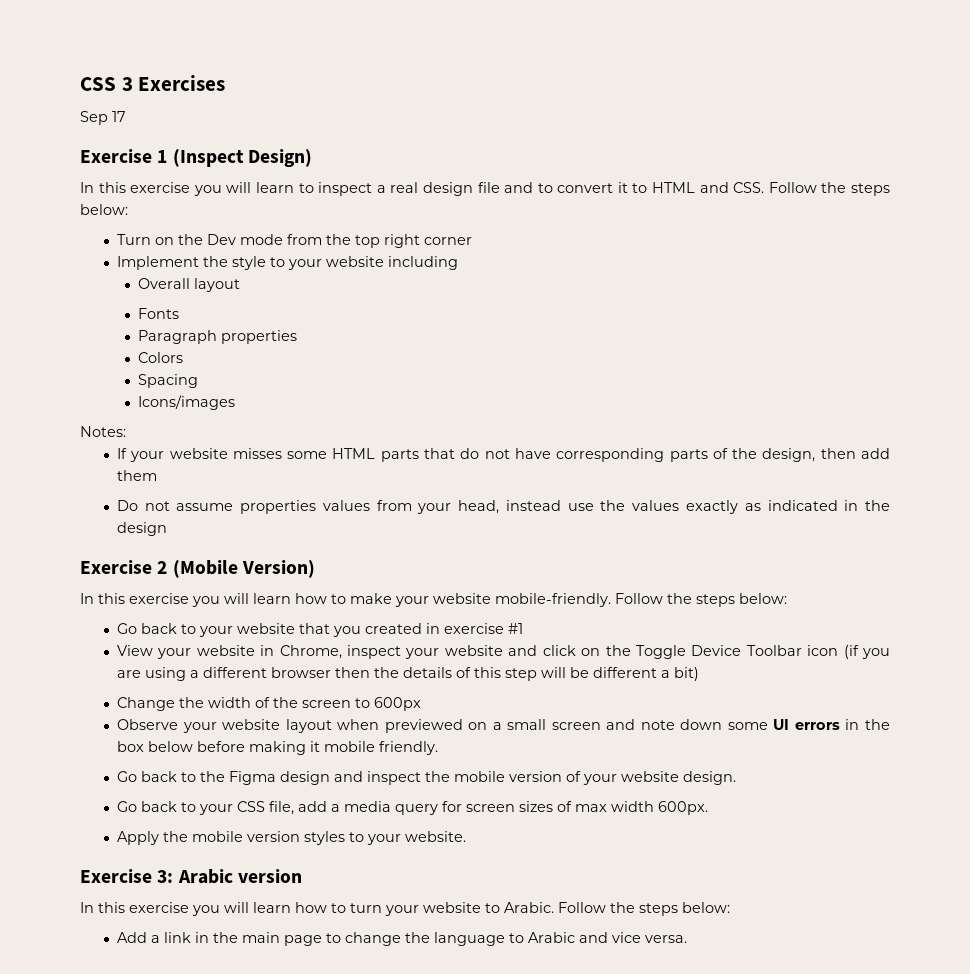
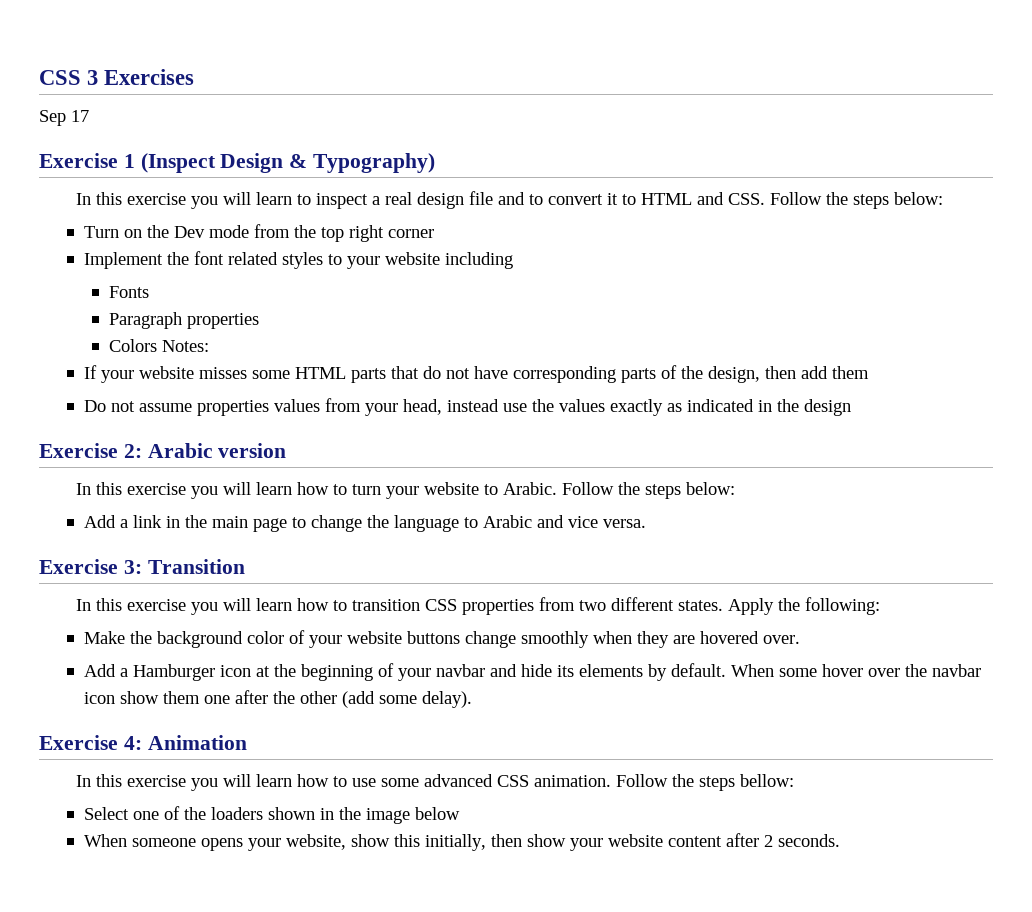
- Exercise 1 (Inspect Design)
+ Exercise 1 (Inspect Design & Typography)
- Implement the style to your website including
+ Implement the font related styles to your website including
- Overall layout
- Colors
- Spacing
- Icons/images
- Notes:
+ Colors Notes:
- Exercise 2 (Mobile Version)
- In this exercise you will learn how to make your website mobile-friendly. Follow the steps below:
- Go back to your website that you created in exercise #1
- View your website in Chrome, inspect your website and click on the Toggle Device Toolbar icon (if you are using a different browser then the details of this step will be different a bit)
- Change the width of the screen to 600px
- Observe your website layout when previewed on a small screen and note down some UI errors in the box below before making it mobile friendly.
- Go back to the Figma design and inspect the mobile version of your website design.
- Go back to your CSS file, add a media query for screen sizes of max width 600px.
- Apply the mobile version styles to your website.
- Exercise 3: Arabic version
+ Exercise 2: Arabic version
+ Exercise 3: Transition
+ In this exercise you will learn how to transition CSS properties from two different states. Apply the following:
+ Make the background color of your website buttons change smoothly when they are hovered over.
+ Add a Hamburger icon at the beginning of your navbar and hide its elements by default. When some hover over the navbar icon show them one after the other (add some delay).
+ Exercise 4: Animation
+ In this exercise you will learn how to use some advanced CSS animation. Follow the steps bellow:
+ Select one of the loaders shown in the image below
+ When someone opens your website, show this initially, then show your website content after 2 seconds.

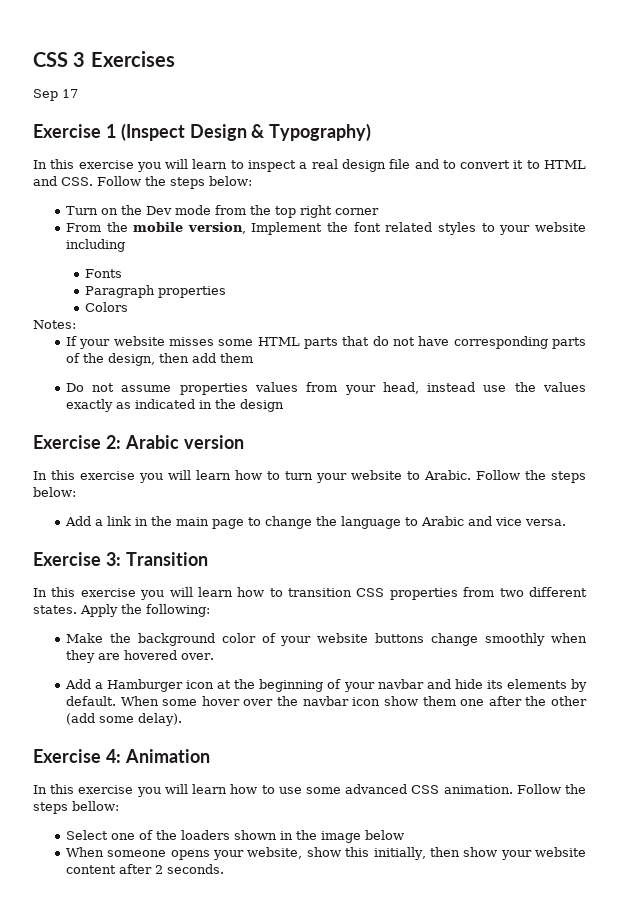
- Implement the font related styles to your website including
+ From the mobile version, Implement the font related styles to your website including
- Colors Notes:
+ Colors
+ Notes:

